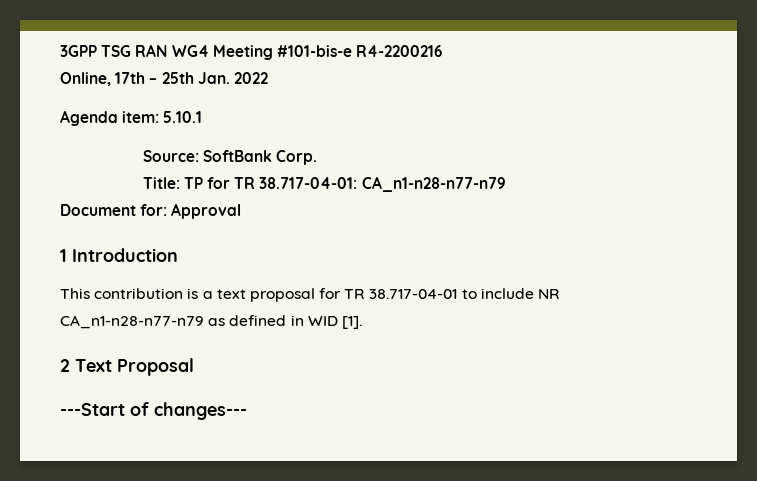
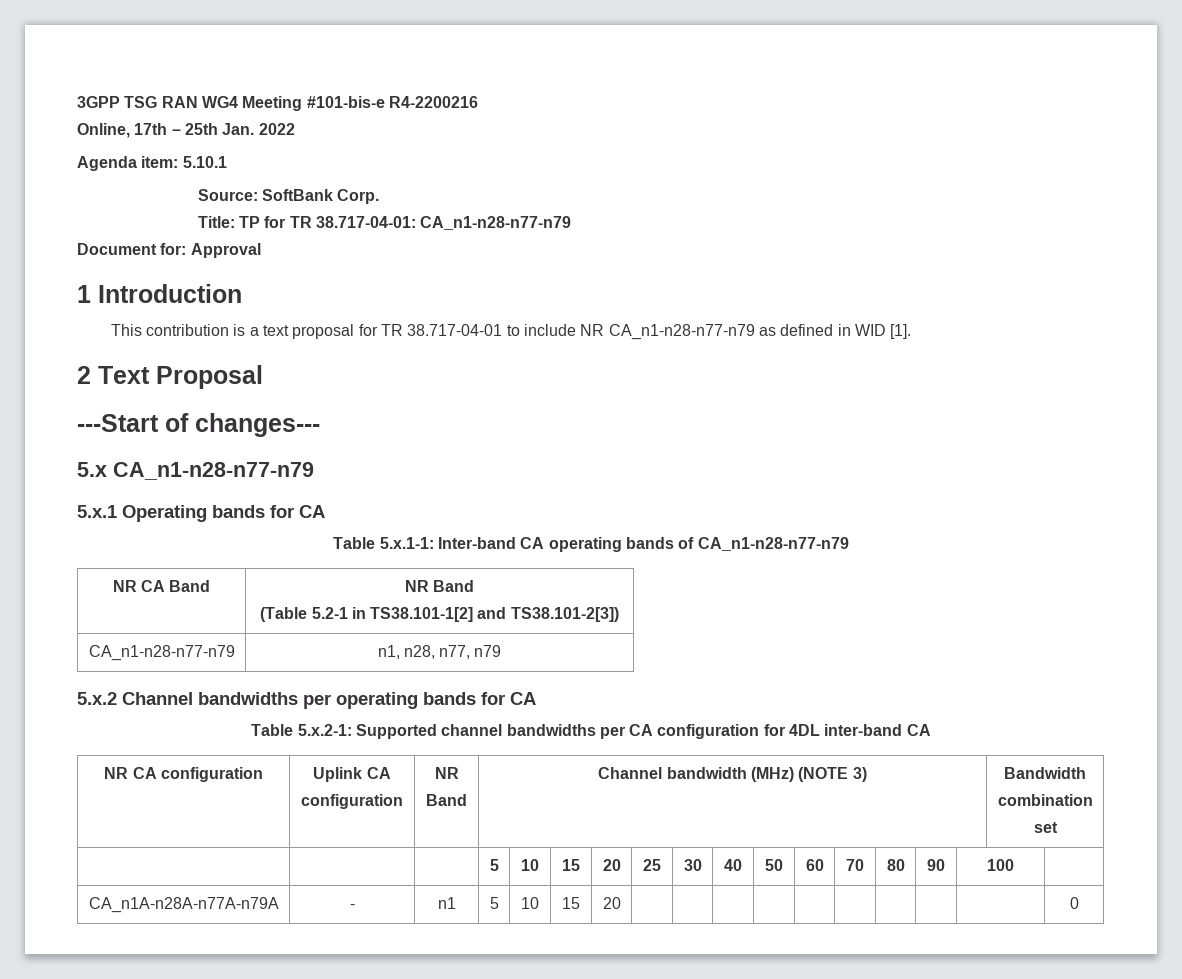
+ 5.x CA_n1-n28-n77-n79
+ 5.x.1 Operating bands for CA
+ Table 5.x.1-1: Inter-band CA operating bands of CA_n1-n28-n77-n79
+ NR CA Band | NR Band
+ (Table 5.2-1 in TS38.101-1[2] and TS38.101-2[3])
+ CA_n1-n28-n77-n79 | n1, n28, n77, n79
+ 5.x.2 Channel bandwidths per operating bands for CA
+ Table 5.x.2-1: Supported channel bandwidths per CA configuration for 4DL inter-band CA
+ NR CA configuration | Uplink CA configuration | NR Band | Channel bandwidth (MHz) (NOTE 3) | Bandwidth combination set
+ | | | 5 | 10 | 15 | 20 | 25 | 30 | 40 | 50 | 60 | 70 | 80 | 90 | 100 |
+ CA_n1A-n28A-n77A-n79A | - | n1 | 5 | 10 | 15 | 20 | | | | | | | | | | 0

